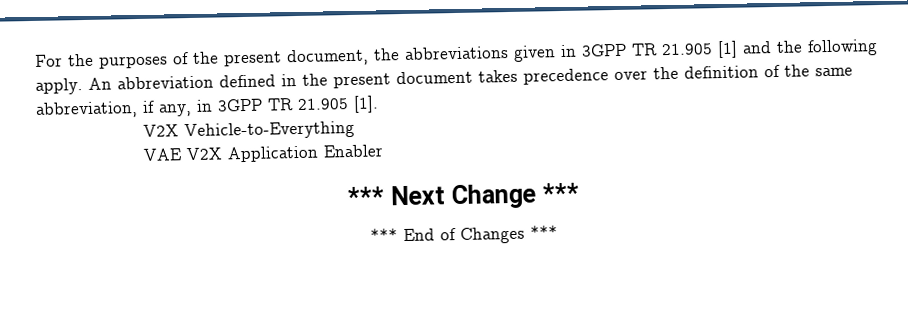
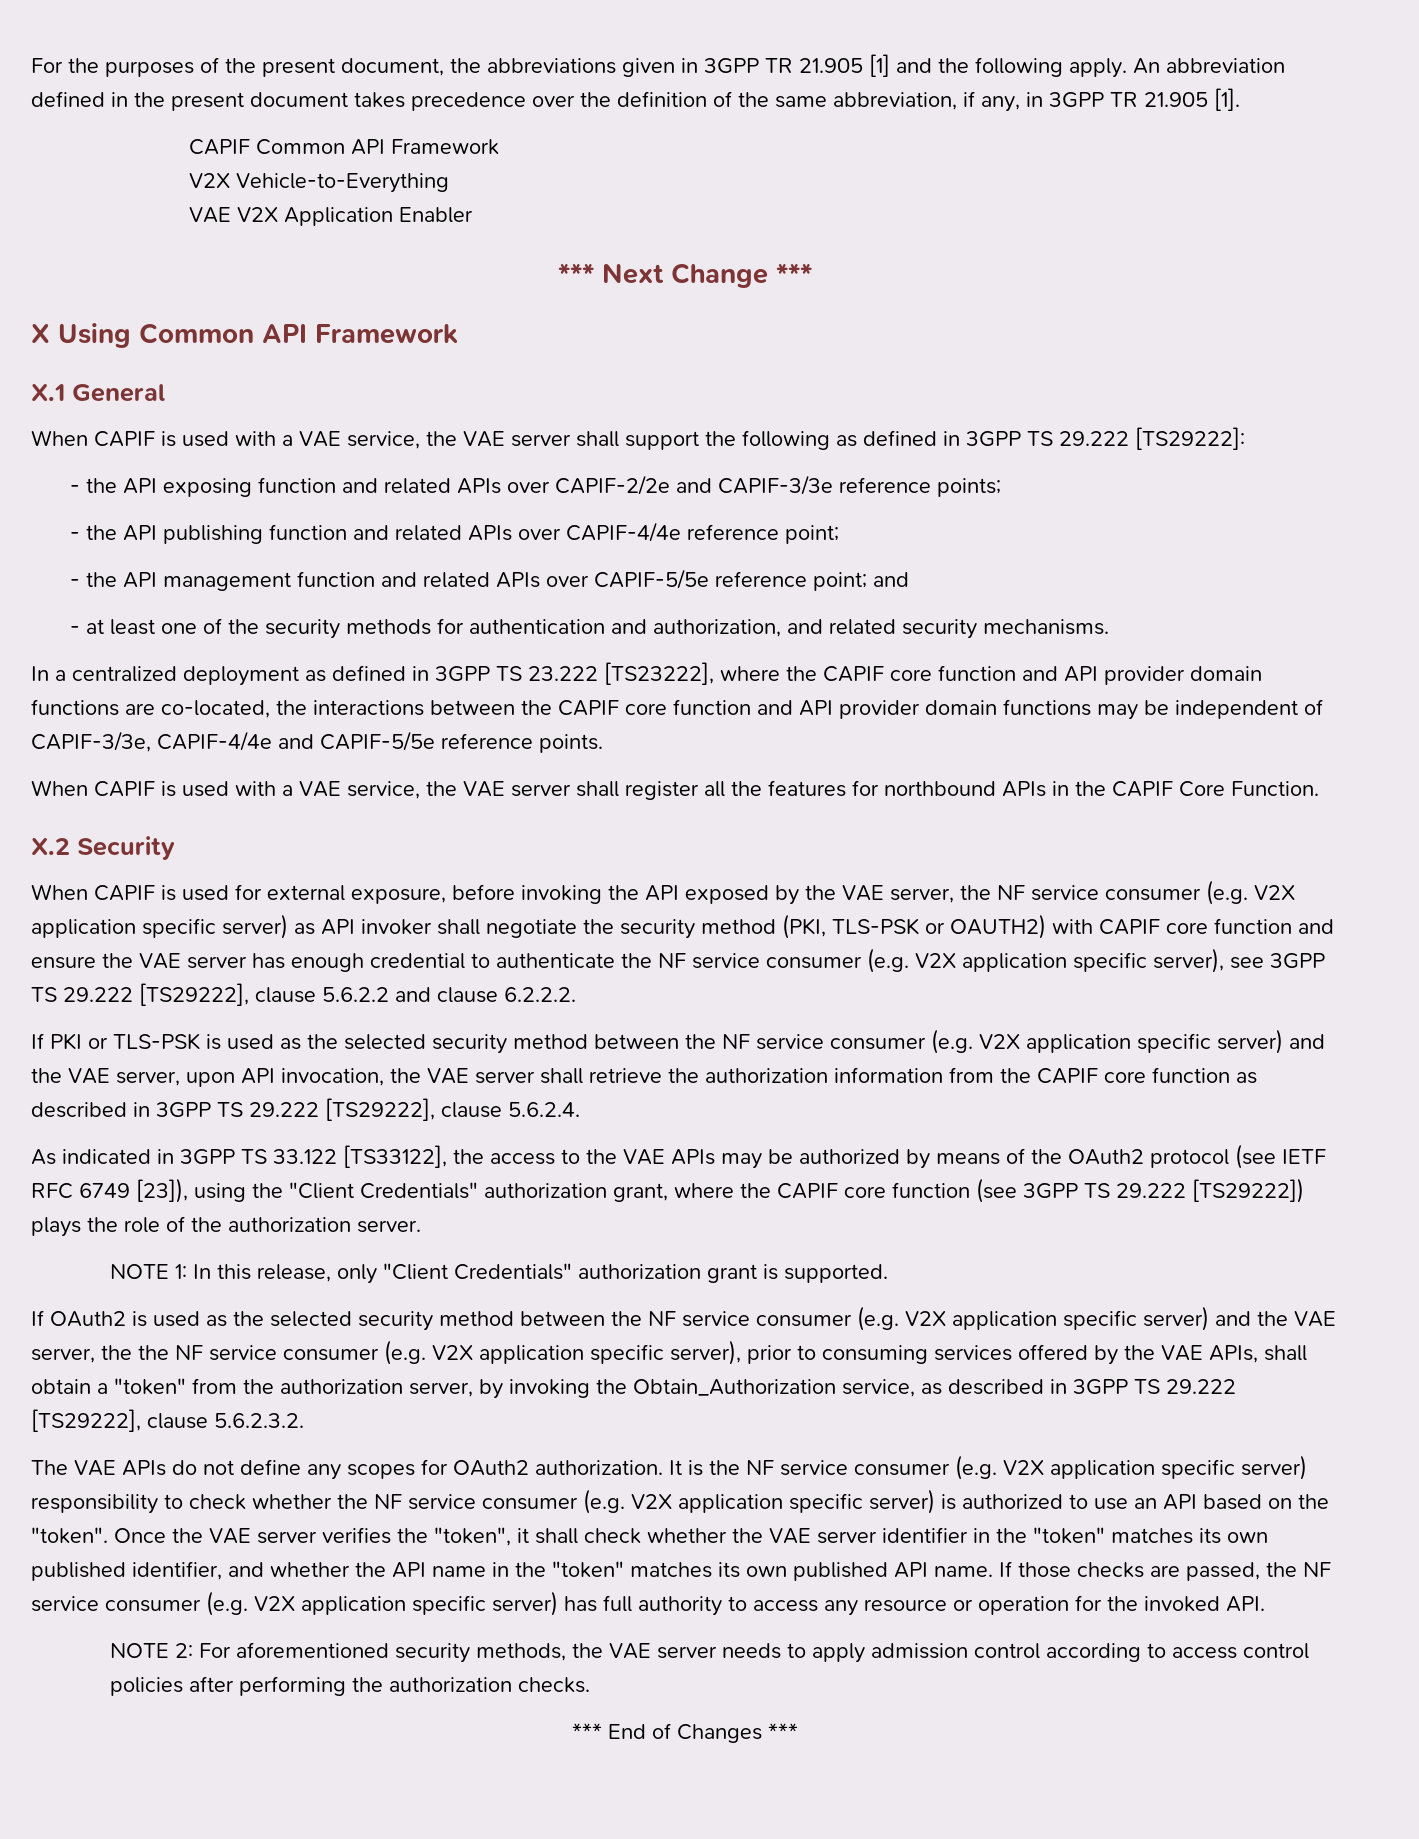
+ CAPIF Common API Framework
+ X Using Common API Framework
+ X.1 General
+ When CAPIF is used with a VAE service, the VAE server shall support the following as defined in 3GPP TS 29.222 [TS29222]:
+ - the API exposing function and related APIs over CAPIF-2/2e and CAPIF-3/3e reference points;
+ - the API publishing function and related APIs over CAPIF-4/4e reference point;
+ - the API management function and related APIs over CAPIF-5/5e reference point; and
+ - at least one of the security methods for authentication and authorization, and related security mechanisms.
+ In a centralized deployment as defined in 3GPP TS 23.222 [TS23222], where the CAPIF core function and API provider domain functions are co-located, the interactions between the CAPIF core function and API provider domain functions may be independent of CAPIF-3/3e, CAPIF-4/4e and CAPIF-5/5e reference points.
+ When CAPIF is used with a VAE service, the VAE server shall register all the features for northbound APIs in the CAPIF Core Function.
+ X.2 Security
+ When CAPIF is used for external exposure, before invoking the API exposed by the VAE server, the NF service consumer (e.g. V2X application specific server) as API invoker shall negotiate the security method (PKI, TLS-PSK or OAUTH2) with CAPIF core function and ensure the VAE server has enough credential to authenticate the NF service consumer (e.g. V2X application specific server), see 3GPP TS 29.222 [TS29222], clause 5.6.2.2 and clause 6.2.2.2.
+ If PKI or TLS-PSK is used as the selected security method between the NF service consumer (e.g. V2X application specific server) and the VAE server, upon API invocation, the VAE server shall retrieve the authorization information from the CAPIF core function as described in 3GPP TS 29.222 [TS29222], clause 5.6.2.4.
+ As indicated in 3GPP TS 33.122 [TS33122], the access to the VAE APIs may be authorized by means of the OAuth2 protocol (see IETF RFC 6749 [23]), using the "Client Credentials" authorization grant, where the CAPIF core function (see 3GPP TS 29.222 [TS29222]) plays the role of the authorization server.
+ NOTE 1: In this release, only "Client Credentials" authorization grant is supported.
+ If OAuth2 is used as the selected security method between the NF service consumer (e.g. V2X application specific server) and the VAE server, the the NF service consumer (e.g. V2X application specific server), prior to consuming services offered by the VAE APIs, shall obtain a "token" from the authorization server, by invoking the Obtain_Authorization service, as described in 3GPP TS 29.222 [TS29222], clause 5.6.2.3.2.
+ The VAE APIs do not define any scopes for OAuth2 authorization. It is the NF service consumer (e.g. V2X application specific server) responsibility to check whether the NF service consumer (e.g. V2X application specific server) is authorized to use an API based on the "token". Once the VAE server verifies the "token", it shall check whether the VAE server identifier in the "token" matches its own published identifier, and whether the API name in the "token" matches its own published API name. If those checks are passed, the NF service consumer (e.g. V2X application specific server) has full authority to access any resource or operation for the invoked API.
+ NOTE 2: For aforementioned security methods, the VAE server needs to apply admission control according to access control policies after performing the authorization checks.

